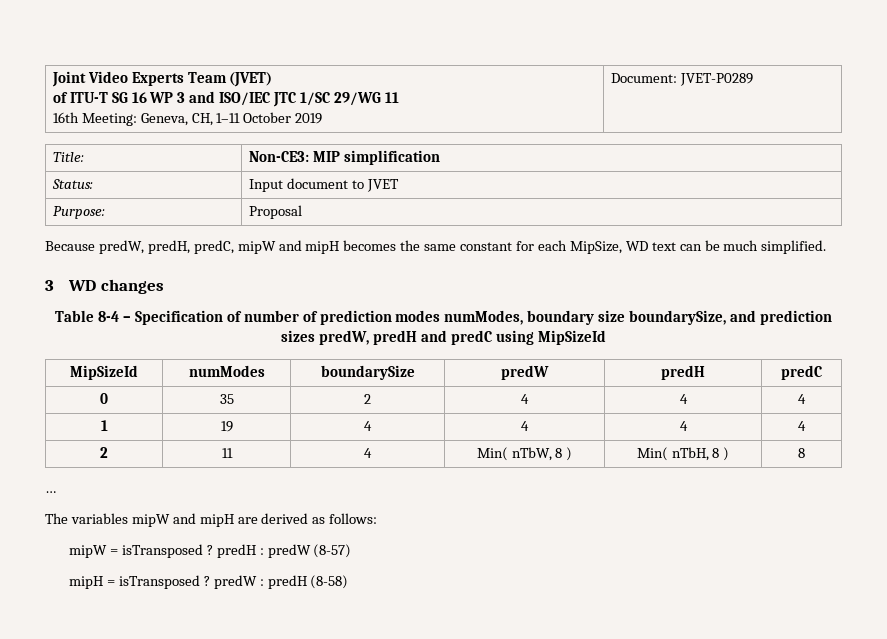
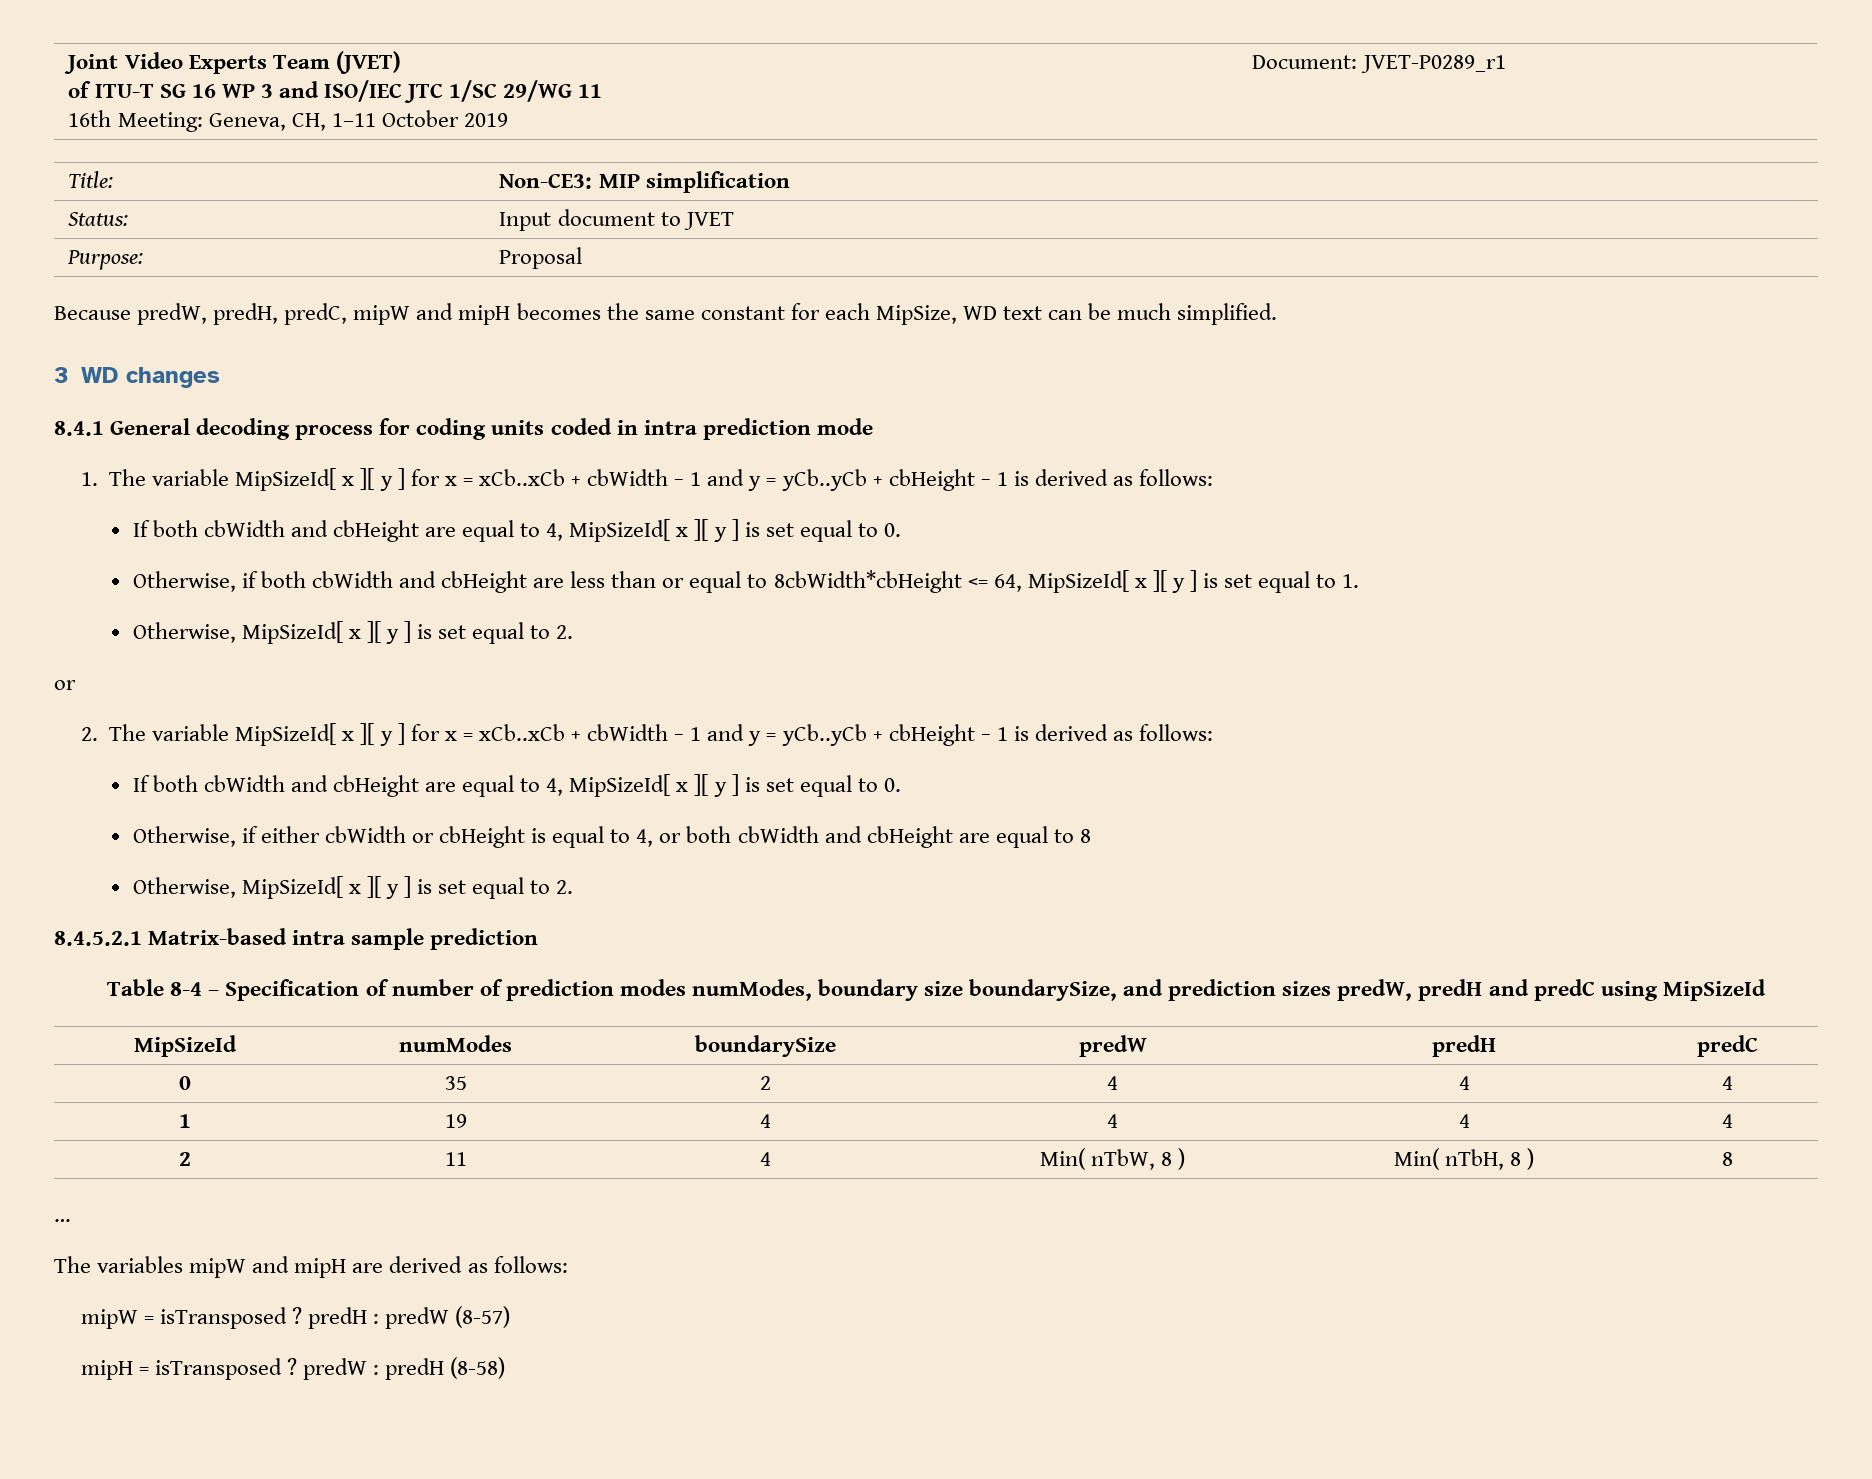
  Joint Video Experts Team (JVET)
  of ITU-T SG 16 WP 3 and ISO/IEC JTC 1/SC 29/WG 11
- 16th Meeting: Geneva, CH, 1–11 October 2019 | Document: JVET-P0289
+ 16th Meeting: Geneva, CH, 1–11 October 2019 | Document: JVET-P0289_r1
+ 8.4.1 General decoding process for coding units coded in intra prediction mode
+ 1. The variable MipSizeId[ x ][ y ] for x = xCb..xCb + cbWidth − 1 and y = yCb..yCb + cbHeight − 1 is derived as follows:
+ If both cbWidth and cbHeight are equal to 4, MipSizeId[ x ][ y ] is set equal to 0.
+ Otherwise, if both cbWidth and cbHeight are less than or equal to 8cbWidth*cbHeight <= 64, MipSizeId[ x ][ y ] is set equal to 1.
+ Otherwise, MipSizeId[ x ][ y ] is set equal to 2.
+ or
+ 2. The variable MipSizeId[ x ][ y ] for x = xCb..xCb + cbWidth − 1 and y = yCb..yCb + cbHeight − 1 is derived as follows:
+ If both cbWidth and cbHeight are equal to 4, MipSizeId[ x ][ y ] is set equal to 0.
+ Otherwise, if either cbWidth or cbHeight is equal to 4, or both cbWidth and cbHeight are equal to 8
+ Otherwise, MipSizeId[ x ][ y ] is set equal to 2.
+ 8.4.5.2.1 Matrix-based intra sample prediction

